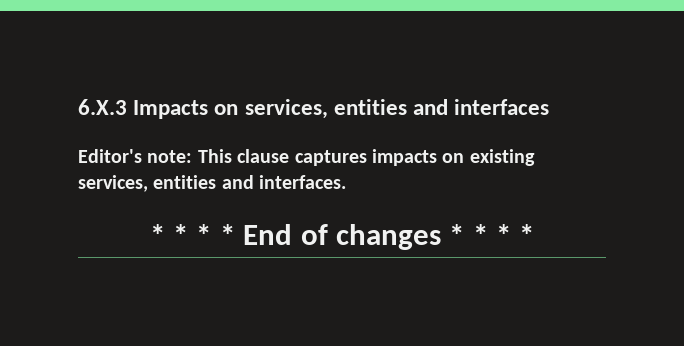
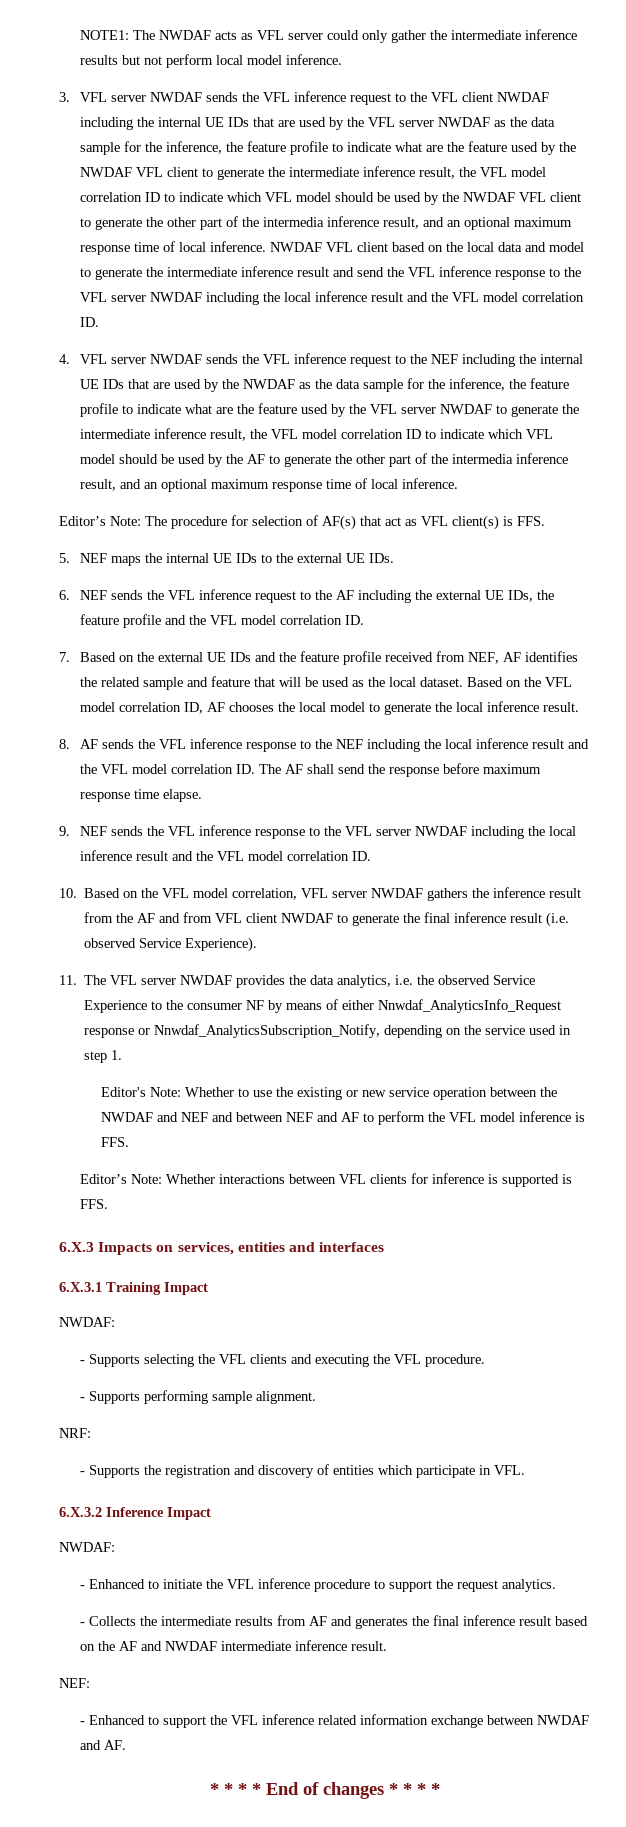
+ NOTE1: The NWDAF acts as VFL server could only gather the intermediate inference results but not perform local model inference.
+ 3. VFL server NWDAF sends the VFL inference request to the VFL client NWDAF including the internal UE IDs that are used by the VFL server NWDAF as the data sample for the inference, the feature profile to indicate what are the feature used by the NWDAF VFL client to generate the intermediate inference result, the VFL model correlation ID to indicate which VFL model should be used by the NWDAF VFL client to generate the other part of the intermedia inference result, and an optional maximum response time of local inference. NWDAF VFL client based on the local data and model to generate the intermediate inference result and send the VFL inference response to the VFL server NWDAF including the local inference result and the VFL model correlation ID.
+ 4. VFL server NWDAF sends the VFL inference request to the NEF including the internal UE IDs that are used by the NWDAF as the data sample for the inference, the feature profile to indicate what are the feature used by the VFL server NWDAF to generate the intermediate inference result, the VFL model correlation ID to indicate which VFL model should be used by the AF to generate the other part of the intermedia inference result, and an optional maximum response time of local inference.
+ Editor’s Note: The procedure for selection of AF(s) that act as VFL client(s) is FFS.
+ 5. NEF maps the internal UE IDs to the external UE IDs.
+ 6. NEF sends the VFL inference request to the AF including the external UE IDs, the feature profile and the VFL model correlation ID.
+ 7. Based on the external UE IDs and the feature profile received from NEF, AF identifies the related sample and feature that will be used as the local dataset. Based on the VFL model correlation ID, AF chooses the local model to generate the local inference result.
+ 8. AF sends the VFL inference response to the NEF including the local inference result and the VFL model correlation ID. The AF shall send the response before maximum response time elapse.
+ 9. NEF sends the VFL inference response to the VFL server NWDAF including the local inference result and the VFL model correlation ID.
+ 10. Based on the VFL model correlation, VFL server NWDAF gathers the inference result from the AF and from VFL client NWDAF to generate the final inference result (i.e. observed Service Experience).
+ 11. The VFL server NWDAF provides the data analytics, i.e. the observed Service Experience to the consumer NF by means of either Nnwdaf_AnalyticsInfo_Request response or Nnwdaf_AnalyticsSubscription_Notify, depending on the service used in step 1.
+ Editor's Note: Whether to use the existing or new service operation between the NWDAF and NEF and between NEF and AF to perform the VFL model inference is FFS.
+ Editor’s Note: Whether interactions between VFL clients for inference is supported is FFS.
- Editor's note: This clause captures impacts on existing services, entities and interfaces.
+ 6.X.3.1 Training Impact
+ NWDAF:
+ - Supports selecting the VFL clients and executing the VFL procedure.
+ - Supports performing sample alignment.
+ NRF:
+ - Supports the registration and discovery of entities which participate in VFL.
+ 6.X.3.2 Inference Impact
+ NWDAF:
+ - Enhanced to initiate the VFL inference procedure to support the request analytics.
+ - Collects the intermediate results from AF and generates the final inference result based on the AF and NWDAF intermediate inference result.
+ NEF:
+ - Enhanced to support the VFL inference related information exchange between NWDAF and AF.

